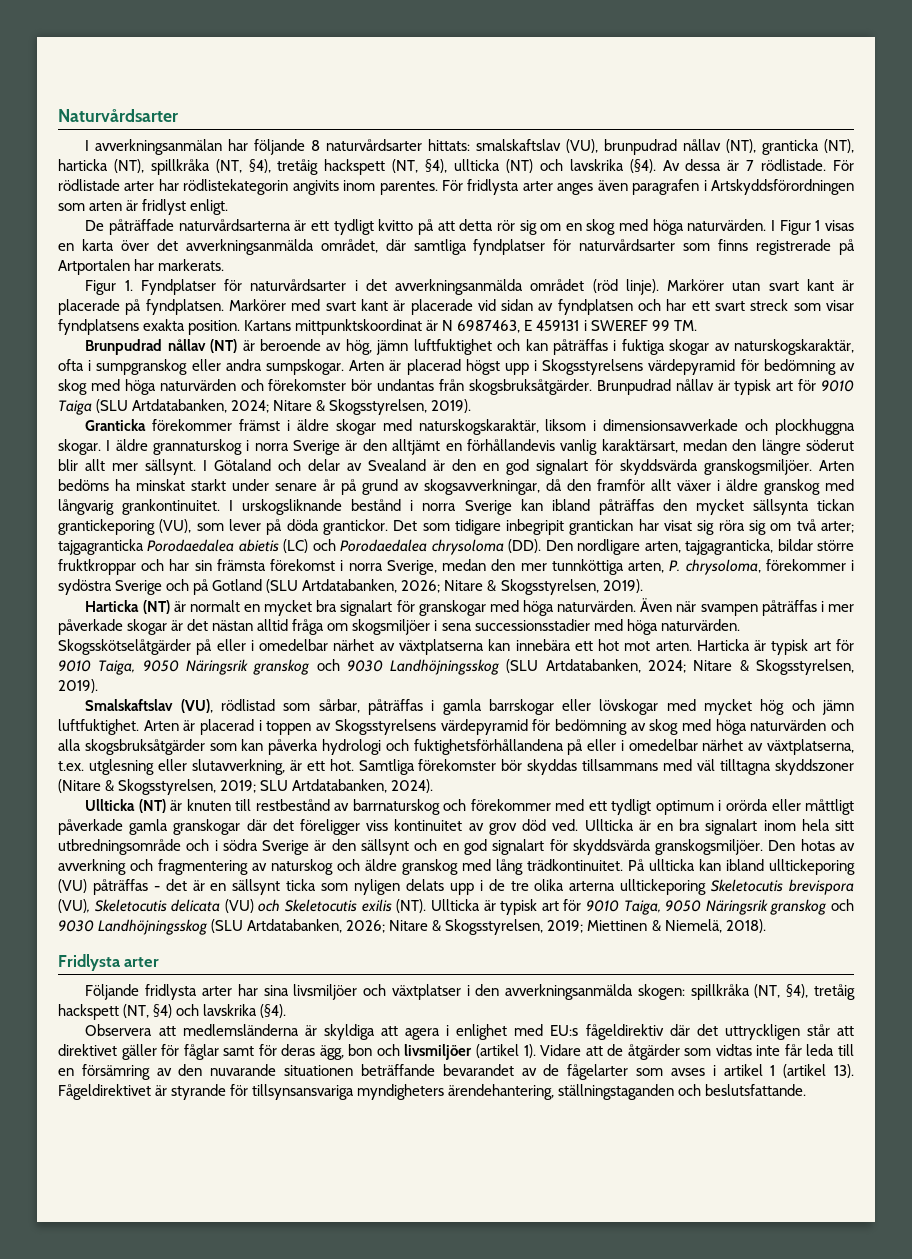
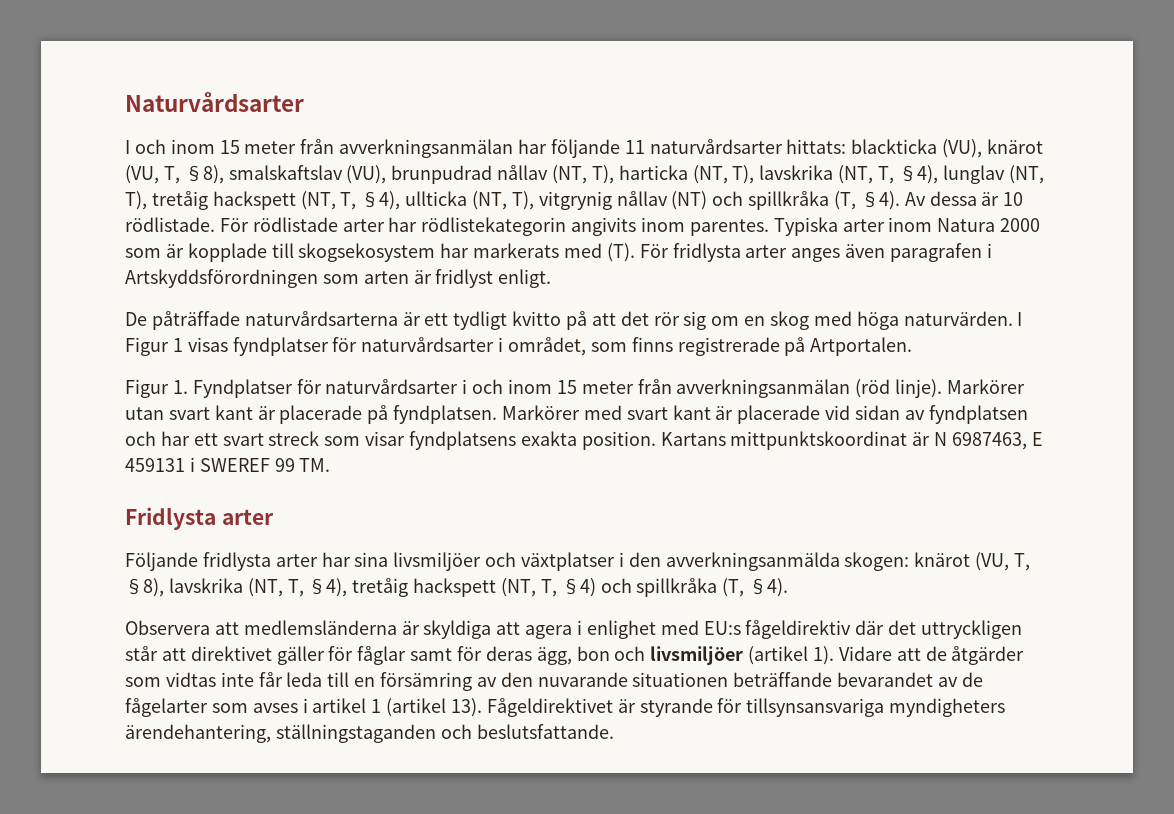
- I avverkningsanmälan har följande 8 naturvårdsarter hittats: smalskaftslav (VU), brunpudrad nållav (NT), granticka (NT), harticka (NT), spillkråka (NT, §4), tretåig hackspett (NT, §4), ullticka (NT) och lavskrika (§4).
+ I och inom 15 meter från avverkningsanmälan har följande 11 naturvårdsarter hittats: blackticka (VU), knärot (VU, T, §8), smalskaftslav (VU), brunpudrad nållav (NT, T), harticka (NT, T), lavskrika (NT, T, §4), lunglav (NT, T), tretåig hackspett (NT, T, §4), ullticka (NT, T), vitgrynig nållav (NT) och spillkråka (T, §4).
- Av dessa är 7 rödlistade.
+ Av dessa är 10 rödlistade.
- För fridlysta arter anges även paragrafen i Artskyddsförordningen som arten är fridlyst enligt.
+ Typiska arter inom Natura 2000 som är kopplade till skogsekosystem har markerats med (T). För fridlysta arter anges även paragrafen i Artskyddsförordningen som arten är fridlyst enligt.
- De påträffade naturvårdsarterna är ett tydligt kvitto på att detta rör sig om en skog med höga naturvärden.
+ De påträffade naturvårdsarterna är ett tydligt kvitto på att det rör sig om en skog med höga naturvärden.
- I Figur 1 visas en karta över det avverkningsanmälda området, där samtliga fyndplatser för naturvårdsarter som finns registrerade på Artportalen har markerats.
+ I Figur 1 visas fyndplatser för naturvårdsarter i området, som finns registrerade på Artportalen.
- Figur 1. Fyndplatser för naturvårdsarter i det avverkningsanmälda området (röd linje).
+ Figur 1. Fyndplatser för naturvårdsarter i och inom 15 meter från avverkningsanmälan (röd linje).
- Brunpudrad nållav (NT) är beroende av hög, jämn luftfuktighet och kan påträffas i fuktiga skogar av naturskogskaraktär, ofta i sumpgranskog eller andra sumpskogar. Arten är placerad högst upp i Skogsstyrelsens värdepyramid för bedömning av skog med höga naturvärden och förekomster bör undantas från skogsbruksåtgärder. Brunpudrad nållav är typisk art för 9010 Taiga (SLU Artdatabanken, 2024; Nitare & Skogsstyrelsen, 2019).
- Granticka förekommer främst i äldre skogar med naturskogskaraktär, liksom i dimensionsavverkade och plockhuggna skogar. I äldre grannaturskog i norra Sverige är den alltjämt en förhållandevis vanlig karaktärsart, medan den längre söderut blir allt mer sällsynt. I Götaland och delar av Svealand är den en god signalart för skyddsvärda granskogsmiljöer. Arten bedöms ha minskat starkt under senare år på grund av skogsavverkningar, då den framför allt växer i äldre granskog med långvarig grankontinuitet. I urskogsliknande bestånd i norra Sverige kan ibland påträffas den mycket sällsynta tickan grantickeporing (VU), som lever på döda grantickor. Det som tidigare inbegripit grantickan har visat sig röra sig om två arter; tajgagranticka Porodaedalea abietis (LC) och Porodaedalea chrysoloma (DD). Den nordligare arten, tajgagranticka, bildar större fruktkroppar och har sin främsta förekomst i norra Sverige, medan den mer tunnköttiga arten, P. chrysoloma, förekommer i sydöstra Sverige och på Gotland (SLU Artdatabanken, 2026; Nitare & Skogsstyrelsen, 2019).
- Harticka (NT) är normalt en mycket bra signalart för granskogar med höga naturvärden. Även när svampen påträffas i mer påverkade skogar är det nästan alltid fråga om skogsmiljöer i sena successionsstadier med höga naturvärden. Skogsskötselåtgärder på eller i omedelbar närhet av växtplatserna kan innebära ett hot mot arten. Harticka är typisk art för 9010 Taiga, 9050 Näringsrik granskog och 9030 Landhöjningsskog (SLU Artdatabanken, 2024; Nitare & Skogsstyrelsen, 2019).
- Smalskaftslav (VU), rödlistad som sårbar, påträffas i gamla barrskogar eller lövskogar med mycket hög och jämn luftfuktighet. Arten är placerad i toppen av Skogsstyrelsens värdepyramid för bedömning av skog med höga naturvärden och alla skogsbruksåtgärder som kan påverka hydrologi och fuktighetsförhållandena på eller i omedelbar närhet av växtplatserna, t.ex. utglesning eller slutavverkning, är ett hot. Samtliga förekomster bör skyddas tillsammans med väl tilltagna skyddszoner (Nitare & Skogsstyrelsen, 2019; SLU Artdatabanken, 2024).
- Ullticka (NT) är knuten till restbestånd av barrnaturskog och förekommer med ett tydligt optimum i orörda eller måttligt påverkade gamla granskogar där det föreligger viss kontinuitet av grov död ved. Ullticka är en bra signalart inom hela sitt utbredningsområde och i södra Sverige är den sällsynt och en god signalart för skyddsvärda granskogsmiljöer. Den hotas av avverkning och fragmentering av naturskog och äldre granskog med lång trädkontinuitet. På ullticka kan ibland ulltickeporing (VU) påträffas - det är en sällsynt ticka som nyligen delats upp i de tre olika arterna ulltickeporing Skeletocutis brevispora (VU), Skeletocutis delicata (VU) och Skeletocutis exilis (NT). Ullticka är typisk art för 9010 Taiga, 9050 Näringsrik granskog och 9030 Landhöjningsskog (SLU Artdatabanken, 2026; Nitare & Skogsstyrelsen, 2019; Miettinen & Niemelä, 2018).
- Följande fridlysta arter har sina livsmiljöer och växtplatser i den avverkningsanmälda skogen: spillkråka (NT, §4), tretåig hackspett (NT, §4) och lavskrika (§4).
+ Följande fridlysta arter har sina livsmiljöer och växtplatser i den avverkningsanmälda skogen: knärot (VU, T, §8), lavskrika (NT, T, §4), tretåig hackspett (NT, T, §4) och spillkråka (T, §4).

